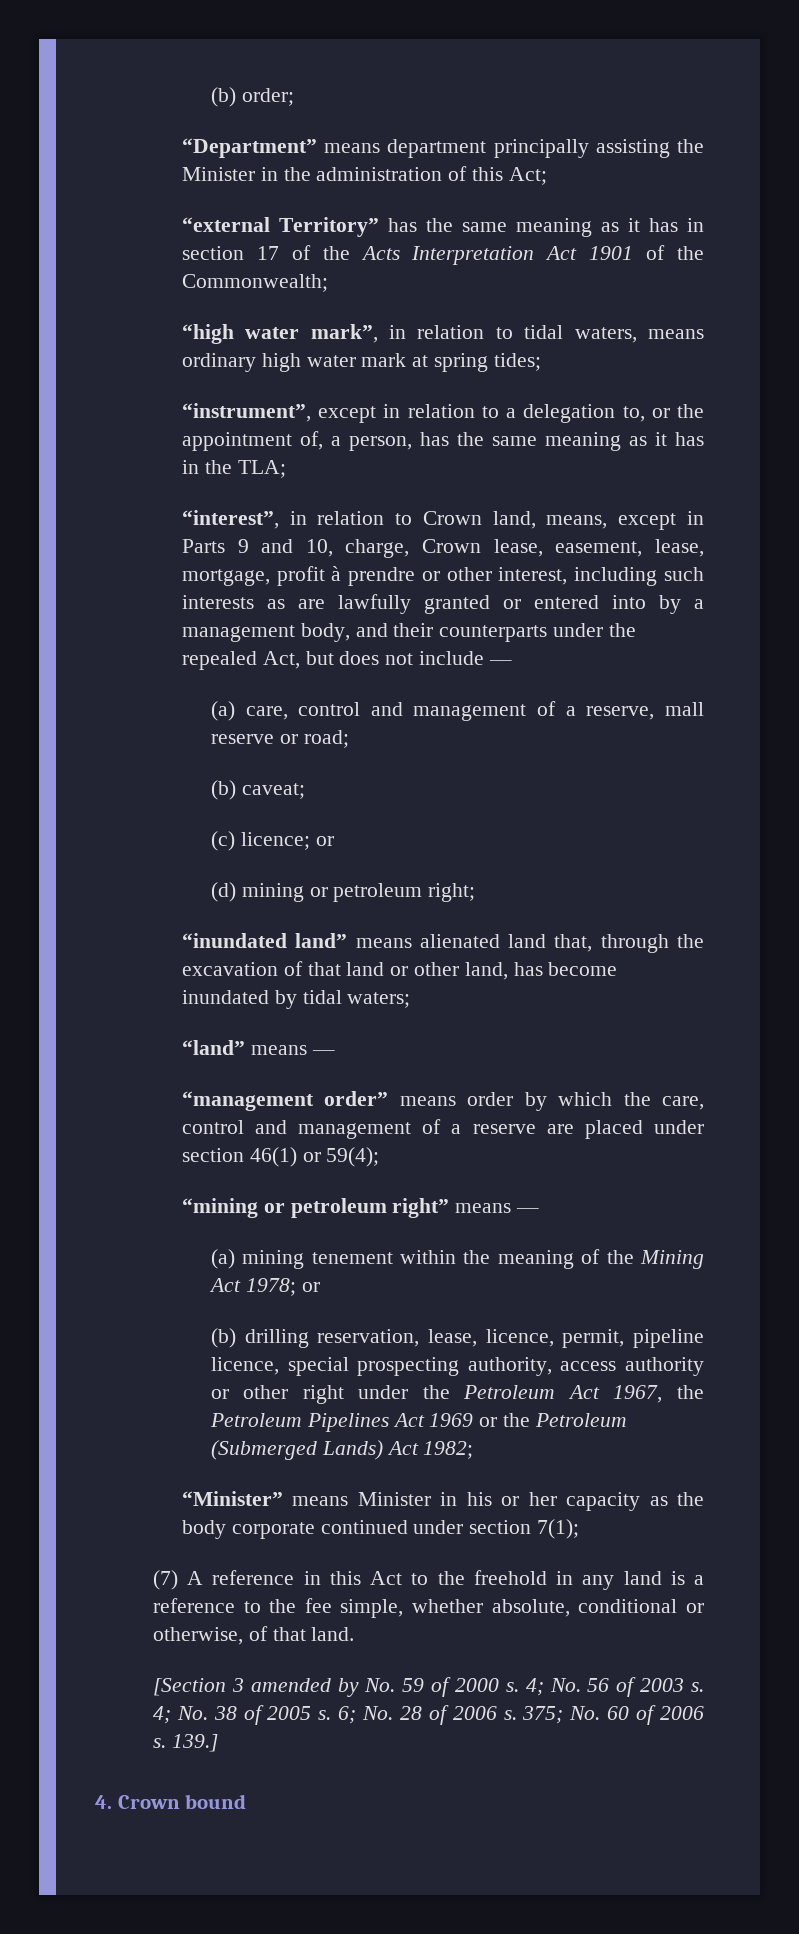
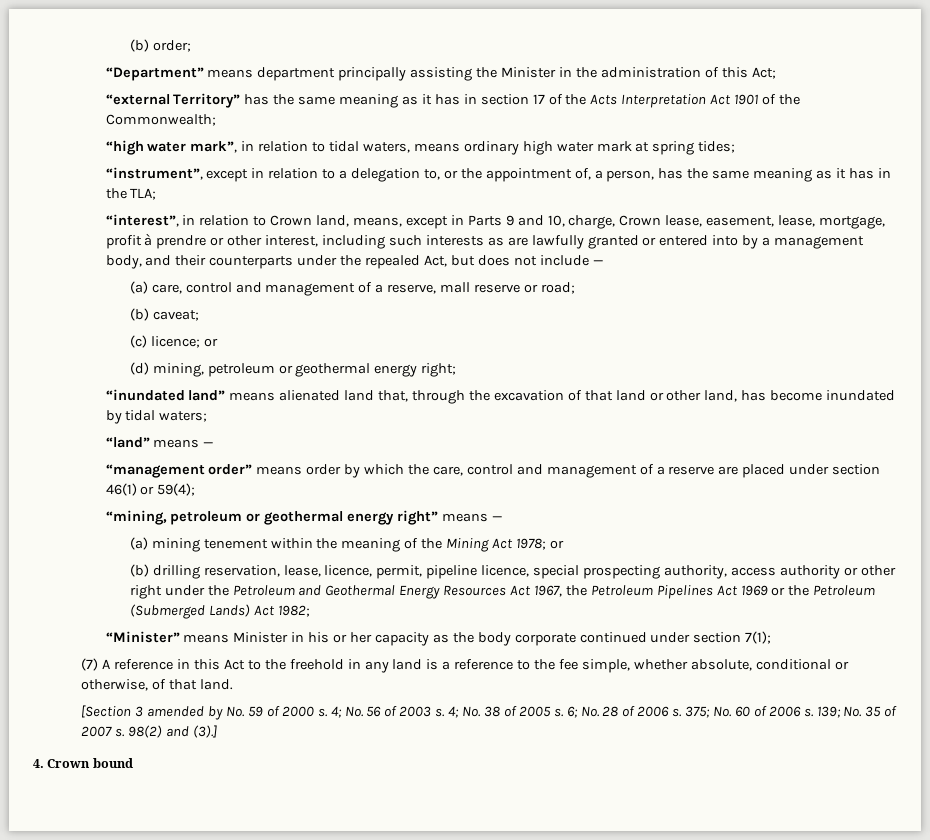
- (d) mining or petroleum right;
+ (d) mining, petroleum or geothermal energy right;
- “mining or petroleum right” means —
+ “mining, petroleum or geothermal energy right” means —
- (b) drilling reservation, lease, licence, permit, pipeline licence, special prospecting authority, access authority or other right under the Petroleum Act 1967, the Petroleum Pipelines Act 1969 or the Petroleum (Submerged Lands) Act 1982;
+ (b) drilling reservation, lease, licence, permit, pipeline licence, special prospecting authority, access authority or other right under the Petroleum and Geothermal Energy Resources Act 1967, the Petroleum Pipelines Act 1969 or the Petroleum (Submerged Lands) Act 1982;
- 139.]
+ 139; No. 35 of 2007 s. 98(2) and (3).]

